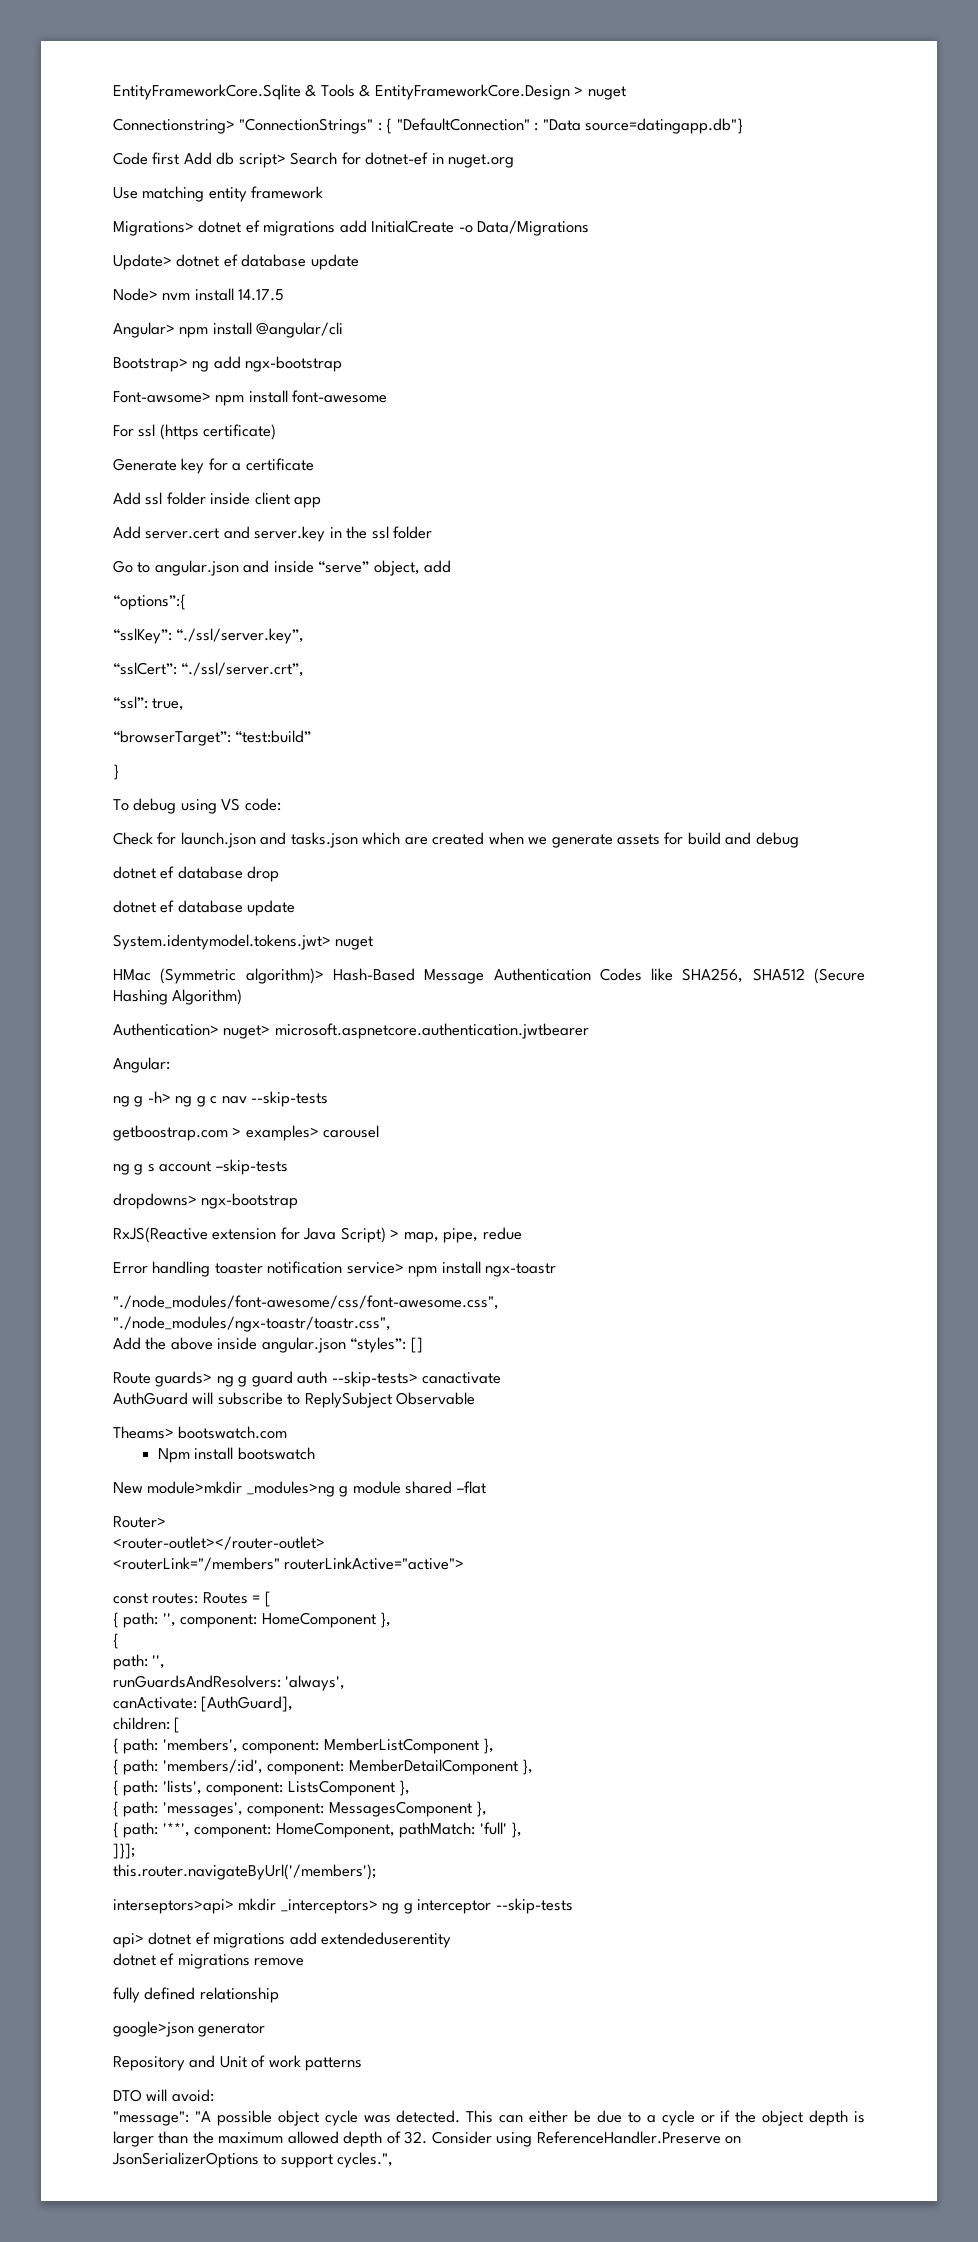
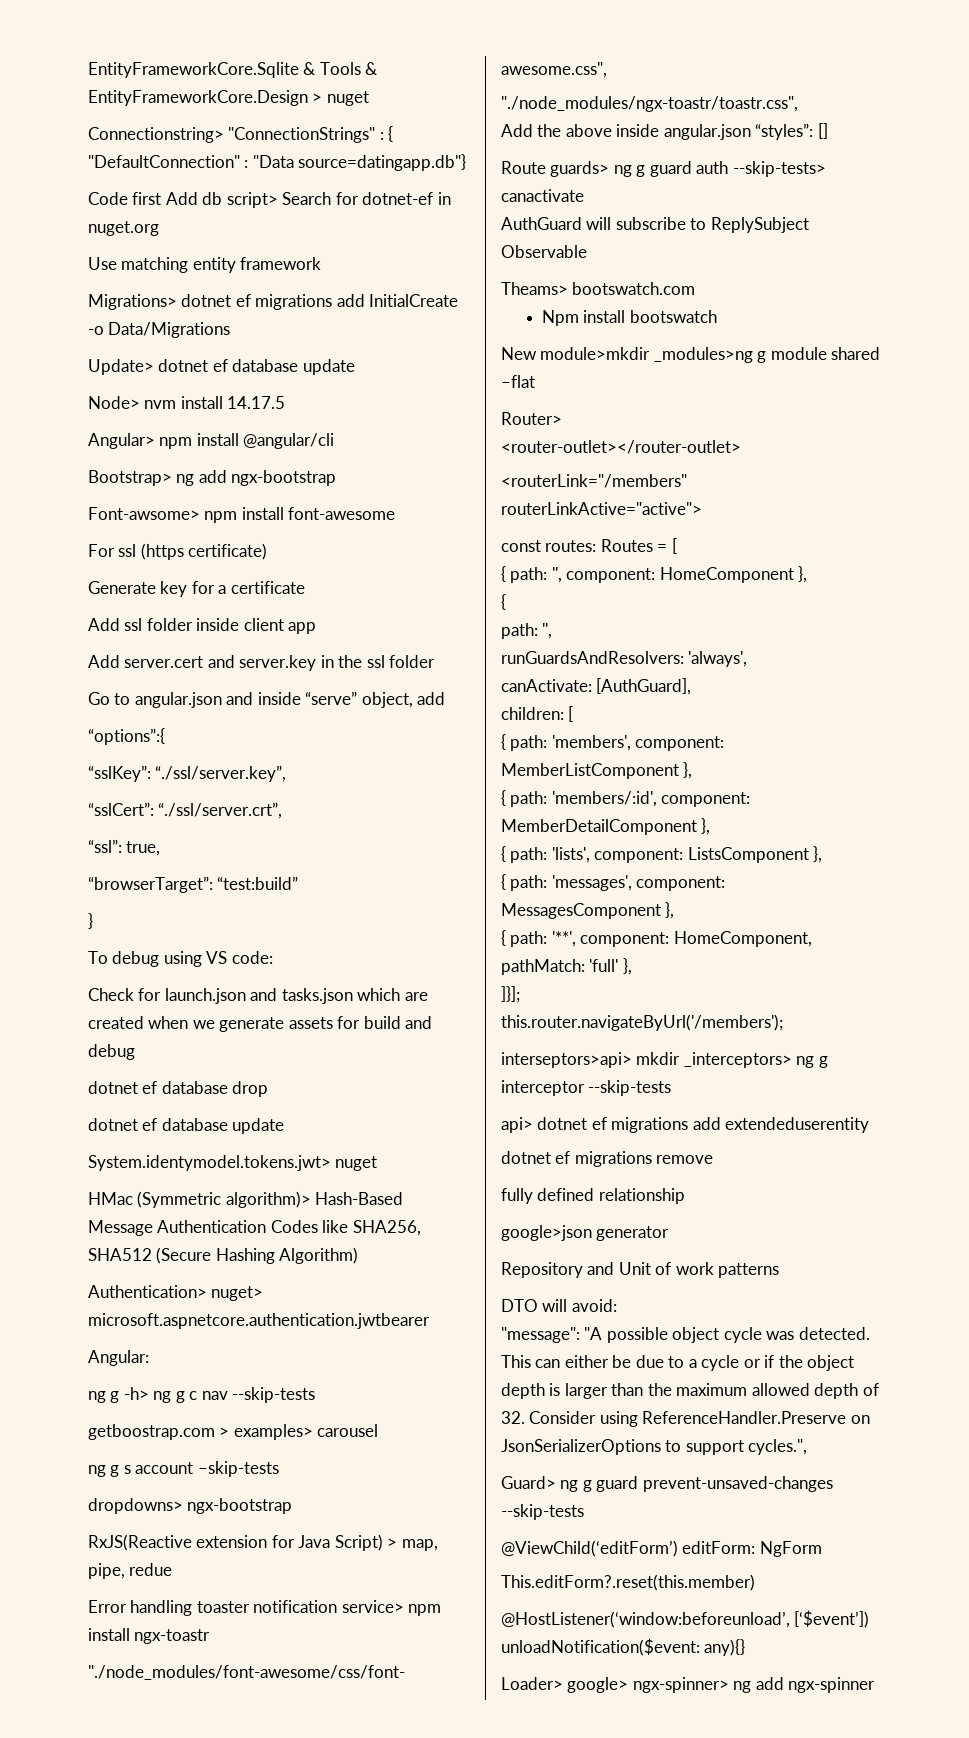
+ Guard> ng g guard prevent-unsaved-changes --skip-tests
+ @ViewChild(‘editForm’) editForm: NgForm
+ This.editForm?.reset(this.member)
+ @HostListener(‘window:beforeunload’, [‘$event’]) unloadNotification($event: any){}
+ Loader> google> ngx-spinner> ng add ngx-spinner

